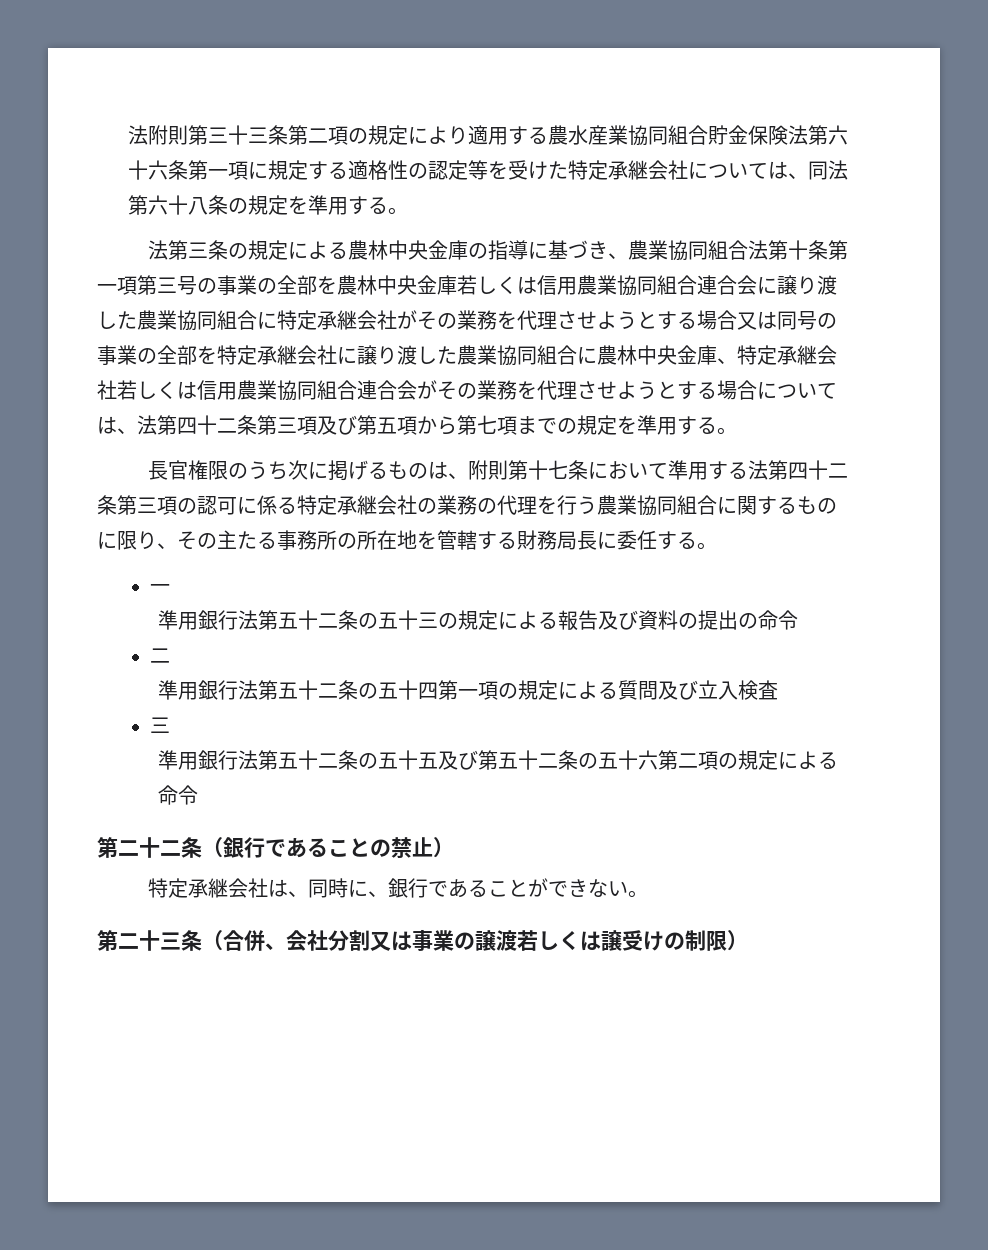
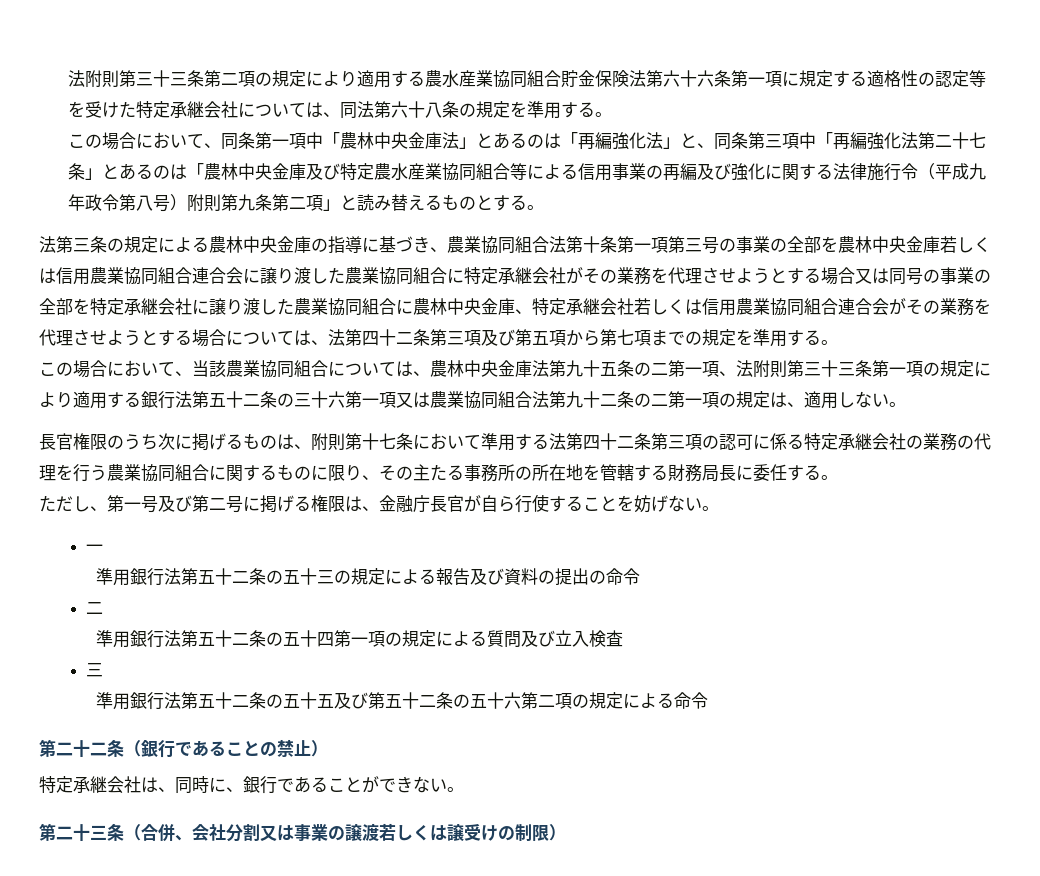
+ この場合において、同条第一項中「農林中央金庫法」とあるのは「再編強化法」と、同条第三項中「再編強化法第二十七条」とあるのは「農林中央金庫及び特定農水産業協同組合等による信用事業の再編及び強化に関する法律施行令（平成九年政令第八号）附則第九条第二項」と読み替えるものとする。
+ この場合において、当該農業協同組合については、農林中央金庫法第九十五条の二第一項、法附則第三十三条第一項の規定により適用する銀行法第五十二条の三十六第一項又は農業協同組合法第九十二条の二第一項の規定は、適用しない。
+ ただし、第一号及び第二号に掲げる権限は、金融庁長官が自ら行使することを妨げない。

